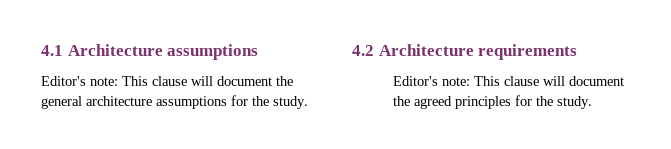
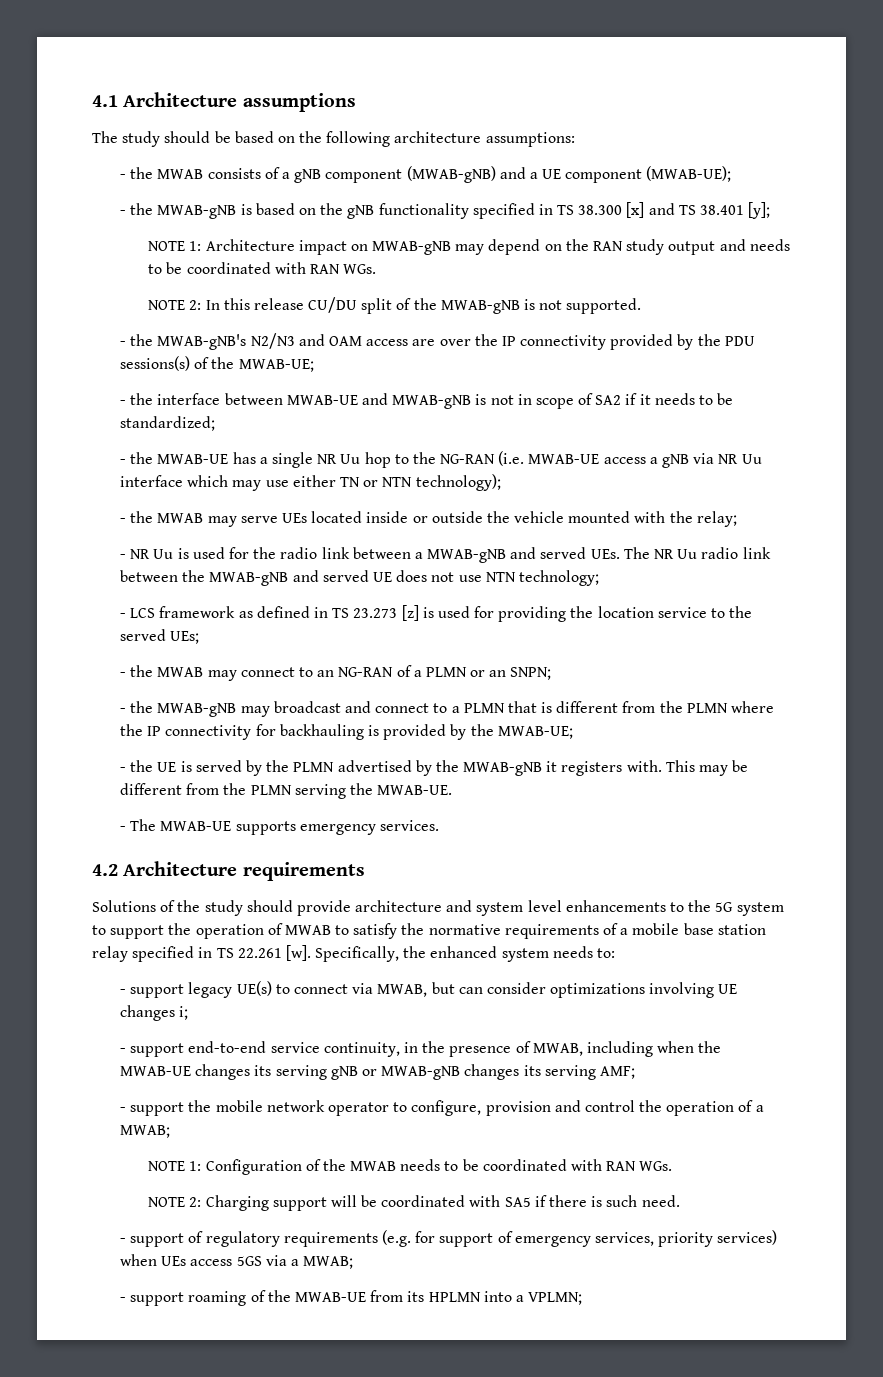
- Editor's note: This clause will document the general architecture assumptions for the study.
+ The study should be based on the following architecture assumptions:
+ - the MWAB consists of a gNB component (MWAB-gNB) and a UE component (MWAB-UE);
+ - the MWAB-gNB is based on the gNB functionality specified in TS 38.300 [x] and TS 38.401 [y];
+ NOTE 1: Architecture impact on MWAB-gNB may depend on the RAN study output and needs to be coordinated with RAN WGs.
+ NOTE 2: In this release CU/DU split of the MWAB-gNB is not supported.
+ - the MWAB-gNB's N2/N3 and OAM access are over the IP connectivity provided by the PDU sessions(s) of the MWAB-UE;
+ - the interface between MWAB-UE and MWAB-gNB is not in scope of SA2 if it needs to be standardized;
+ - the MWAB-UE has a single NR Uu hop to the NG-RAN (i.e. MWAB-UE access a gNB via NR Uu interface which may use either TN or NTN technology);
+ - the MWAB may serve UEs located inside or outside the vehicle mounted with the relay;
+ - NR Uu is used for the radio link between a MWAB-gNB and served UEs. The NR Uu radio link between the MWAB-gNB and served UE does not use NTN technology;
+ - LCS framework as defined in TS 23.273 [z] is used for providing the location service to the served UEs;
+ - the MWAB may connect to an NG-RAN of a PLMN or an SNPN;
+ - the MWAB-gNB may broadcast and connect to a PLMN that is different from the PLMN where the IP connectivity for backhauling is provided by the MWAB-UE;
+ - the UE is served by the PLMN advertised by the MWAB-gNB it registers with. This may be different from the PLMN serving the MWAB-UE.
+ - The MWAB-UE supports emergency services.
  4.2 Architecture requirements
- Editor's note: This clause will document the agreed principles for the study.
+ Solutions of the study should provide architecture and system level enhancements to the 5G system to support the operation of MWAB to satisfy the normative requirements of a mobile base station relay specified in TS 22.261 [w]. Specifically, the enhanced system needs to:
+ - support legacy UE(s) to connect via MWAB, but can consider optimizations involving UE changes i;
+ - support end-to-end service continuity, in the presence of MWAB, including when the MWAB-UE changes its serving gNB or MWAB-gNB changes its serving AMF;
+ - support the mobile network operator to configure, provision and control the operation of a MWAB;
+ NOTE 1: Configuration of the MWAB needs to be coordinated with RAN WGs.
+ NOTE 2: Charging support will be coordinated with SA5 if there is such need.
+ - support of regulatory requirements (e.g. for support of emergency services, priority services) when UEs access 5GS via a MWAB;
+ - support roaming of the MWAB-UE from its HPLMN into a VPLMN;

